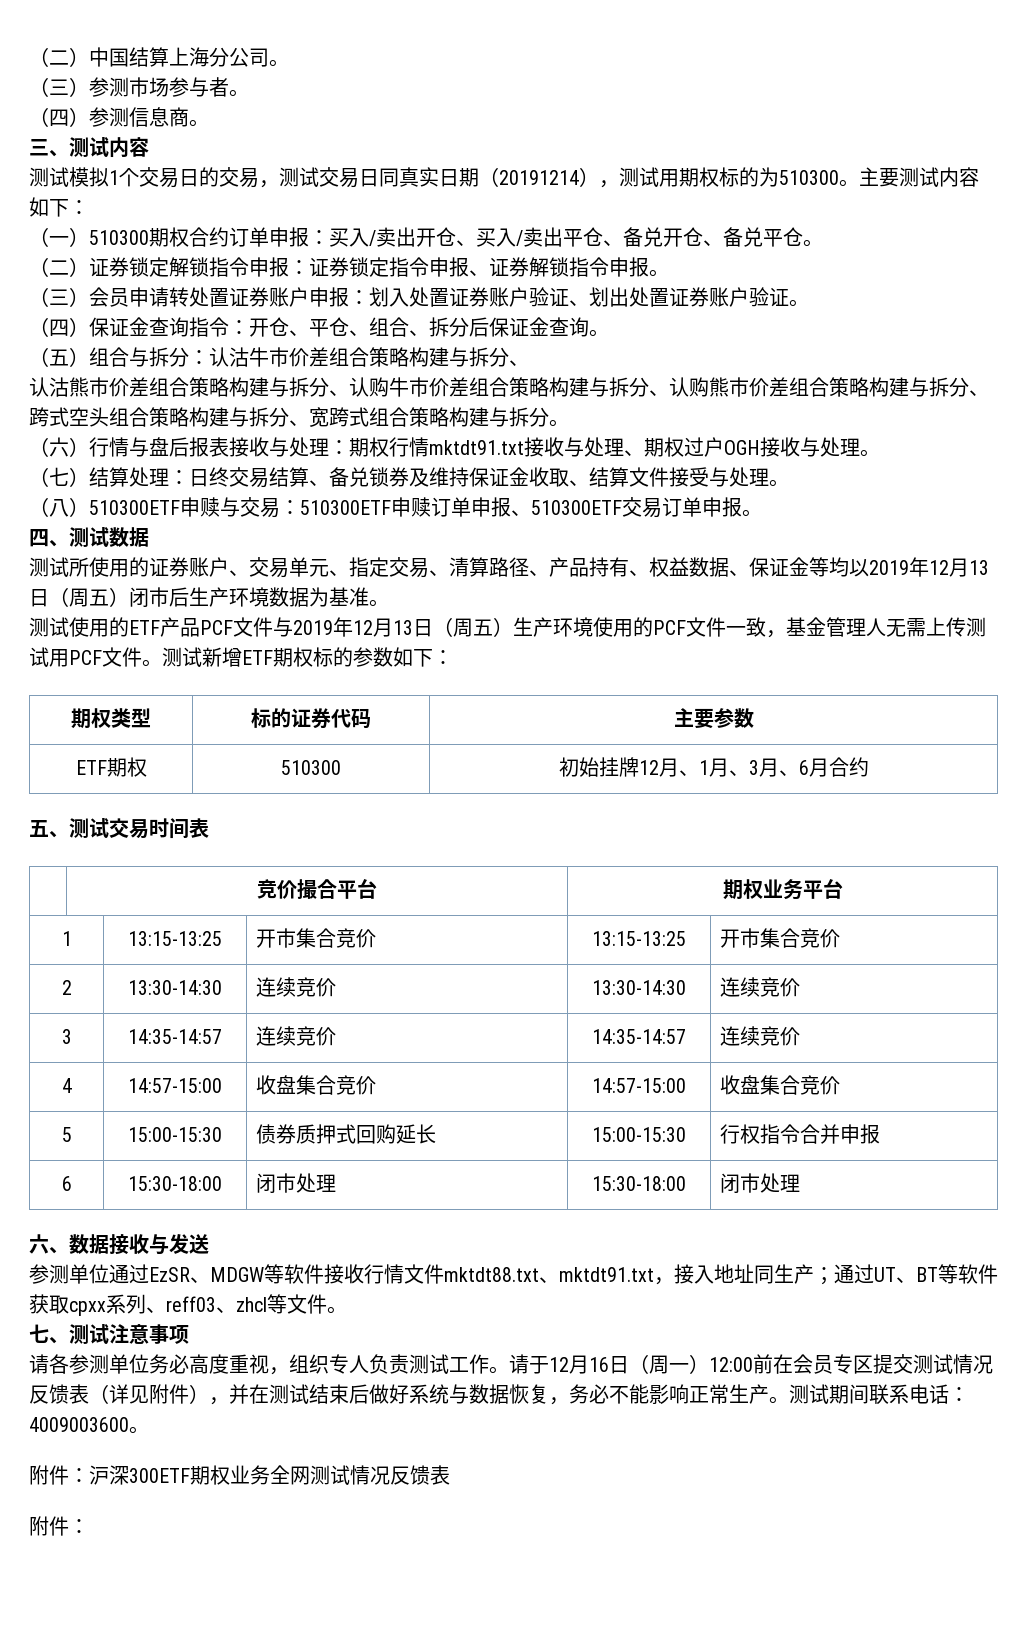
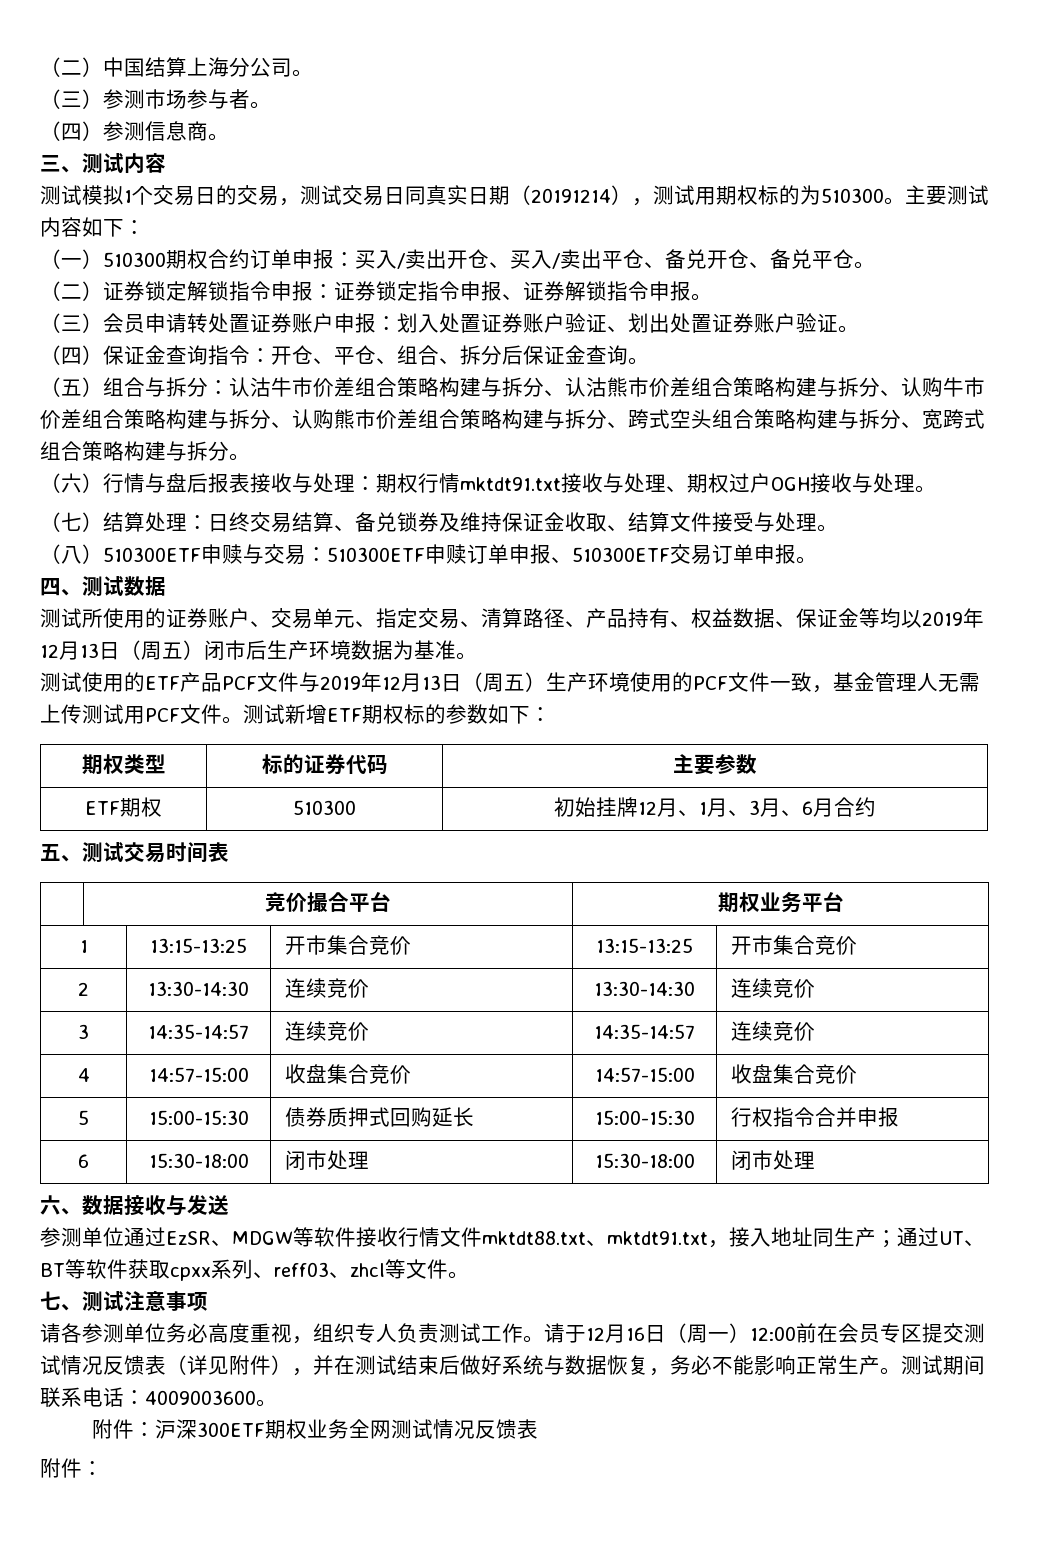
- （五）组合与拆分：认沽牛市价差组合策略构建与拆分、
- 认沽熊市价差组合策略构建与拆分、认购牛市价差组合策略构建与拆分、认购熊市价差组合策略构建与拆分、跨式空头组合策略构建与拆分、宽跨式组合策略构建与拆分。
+ （五）组合与拆分：认沽牛市价差组合策略构建与拆分、认沽熊市价差组合策略构建与拆分、认购牛市价差组合策略构建与拆分、认购熊市价差组合策略构建与拆分、跨式空头组合策略构建与拆分、宽跨式组合策略构建与拆分。

